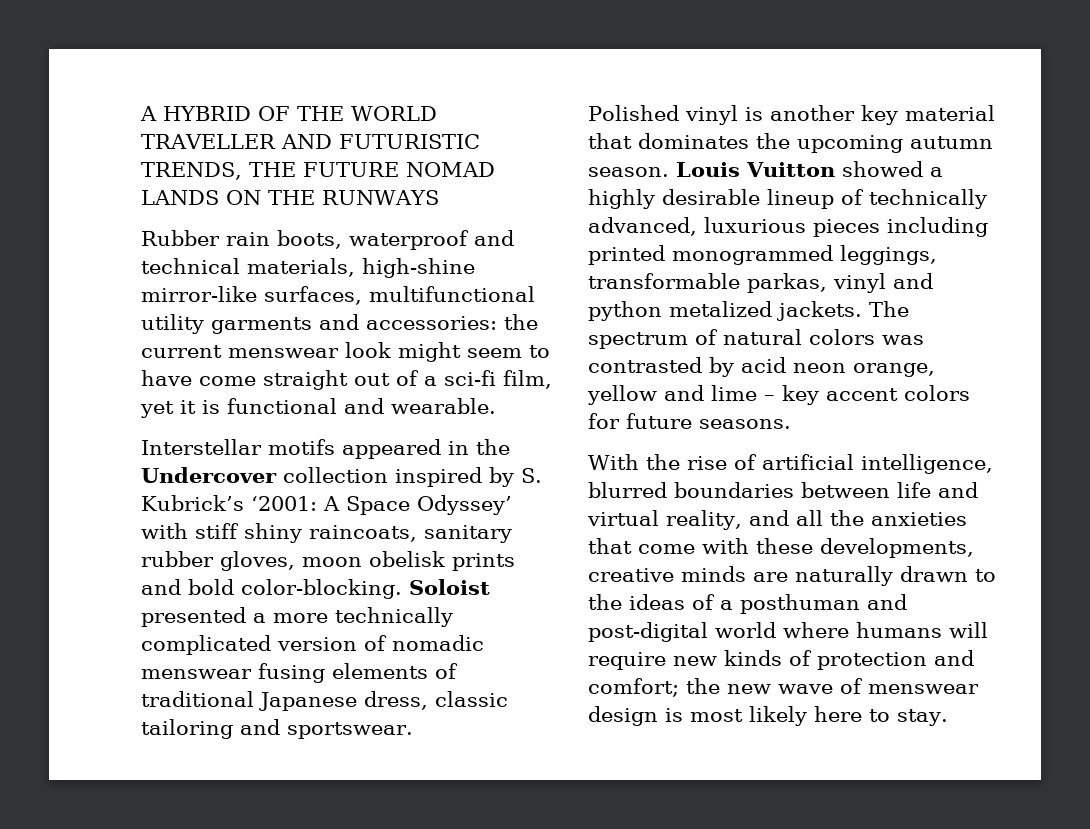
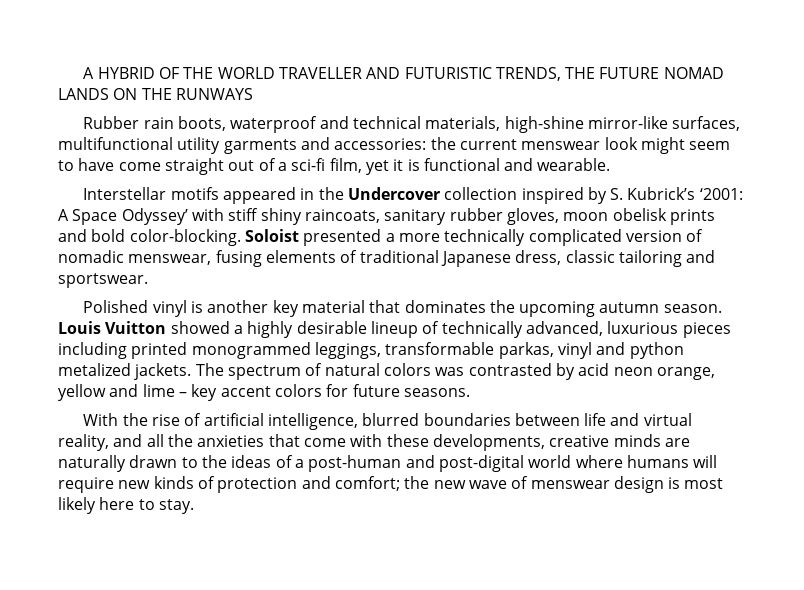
- Soloist presented a more technically complicated version of nomadic menswear fusing elements of traditional Japanese dress, classic tailoring and sportswear.
+ Soloist presented a more technically complicated version of nomadic menswear, fusing elements of traditional Japanese dress, classic tailoring and sportswear.
- With the rise of artificial intelligence, blurred boundaries between life and virtual reality, and all the anxieties that come with these developments, creative minds are naturally drawn to the ideas of a posthuman and post-digital world where humans will require new kinds of protection and comfort; the new wave of menswear design is most likely here to stay.
+ With the rise of artificial intelligence, blurred boundaries between life and virtual reality, and all the anxieties that come with these developments, creative minds are naturally drawn to the ideas of a post-human and post-digital world where humans will require new kinds of protection and comfort; the new wave of menswear design is most likely here to stay.

